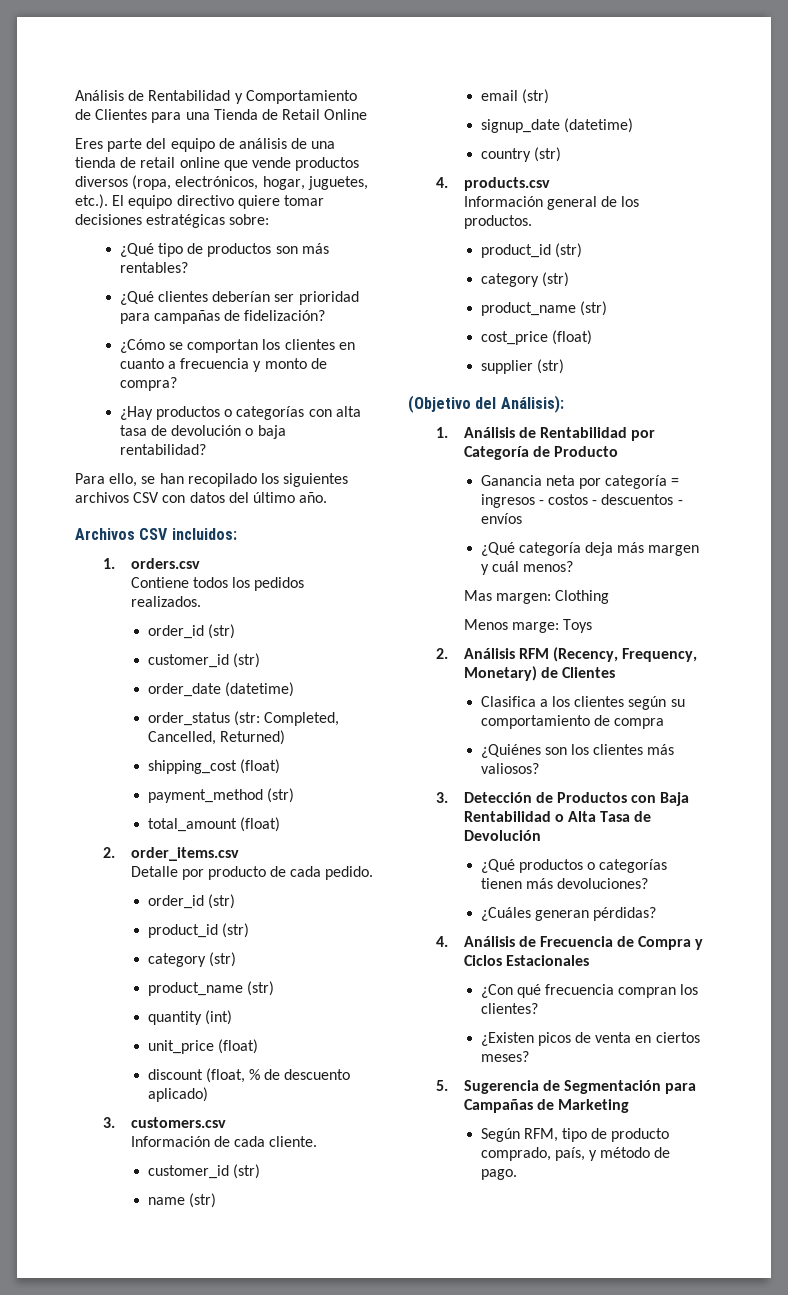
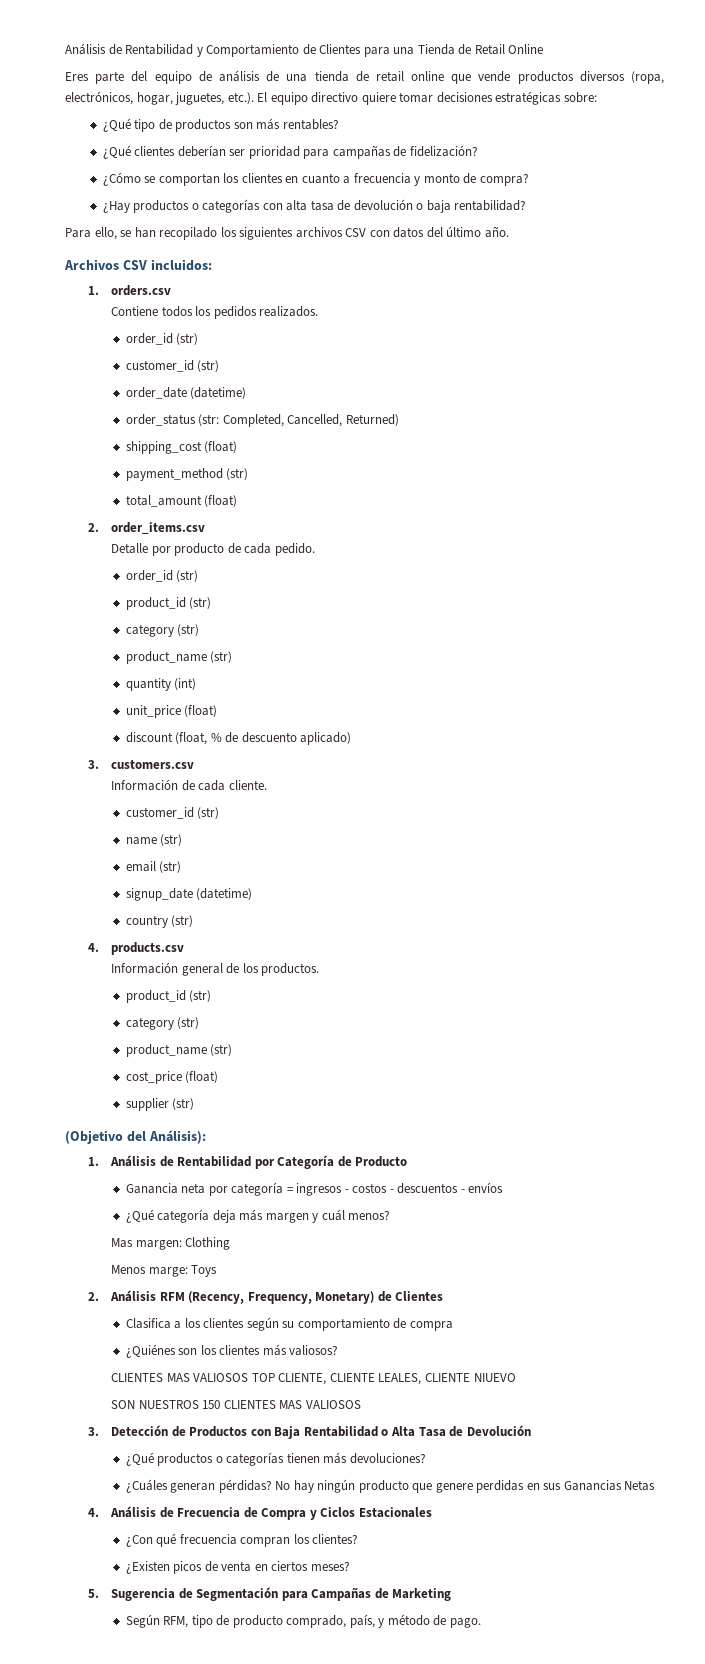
+ CLIENTES MAS VALIOSOS TOP CLIENTE, CLIENTE LEALES, CLIENTE NIUEVO
+ SON NUESTROS 150 CLIENTES MAS VALIOSOS
+ No hay ningún producto que genere perdidas en sus Ganancias Netas

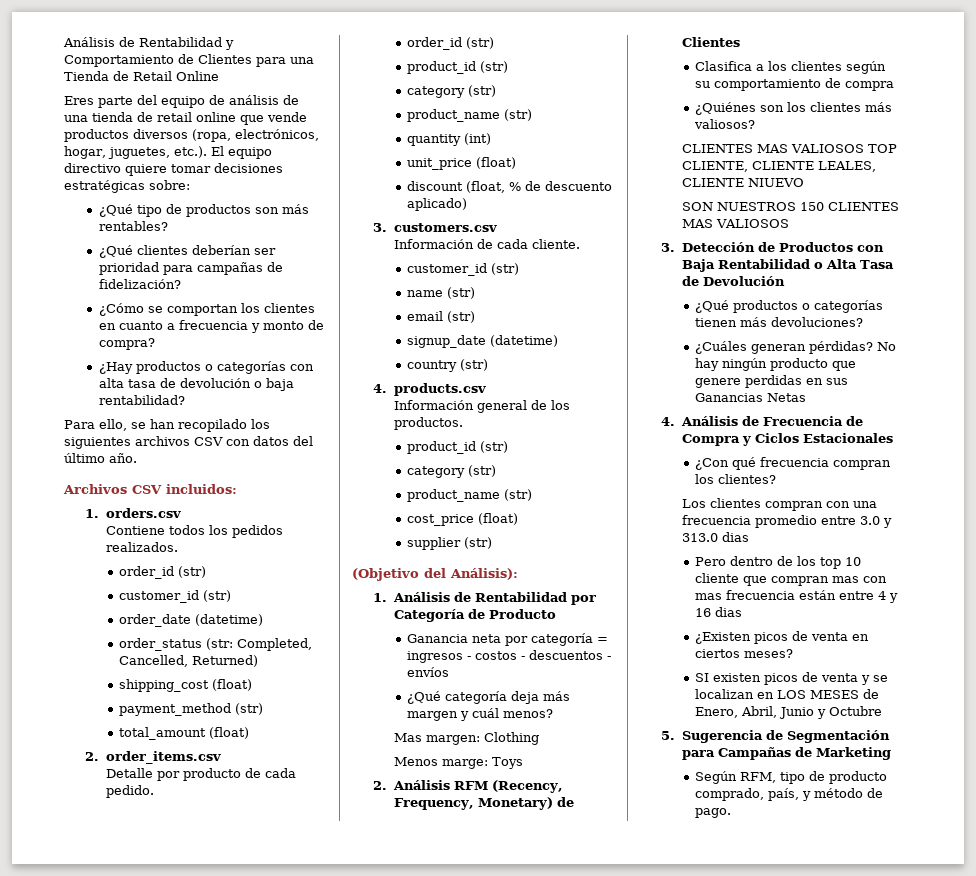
+ Los clientes compran con una frecuencia promedio entre 3.0 y 313.0 dias
+ Pero dentro de los top 10 cliente que compran mas con mas frecuencia están entre 4 y 16 dias
+ SI existen picos de venta y se localizan en LOS MESES de Enero, Abril, Junio y Octubre

